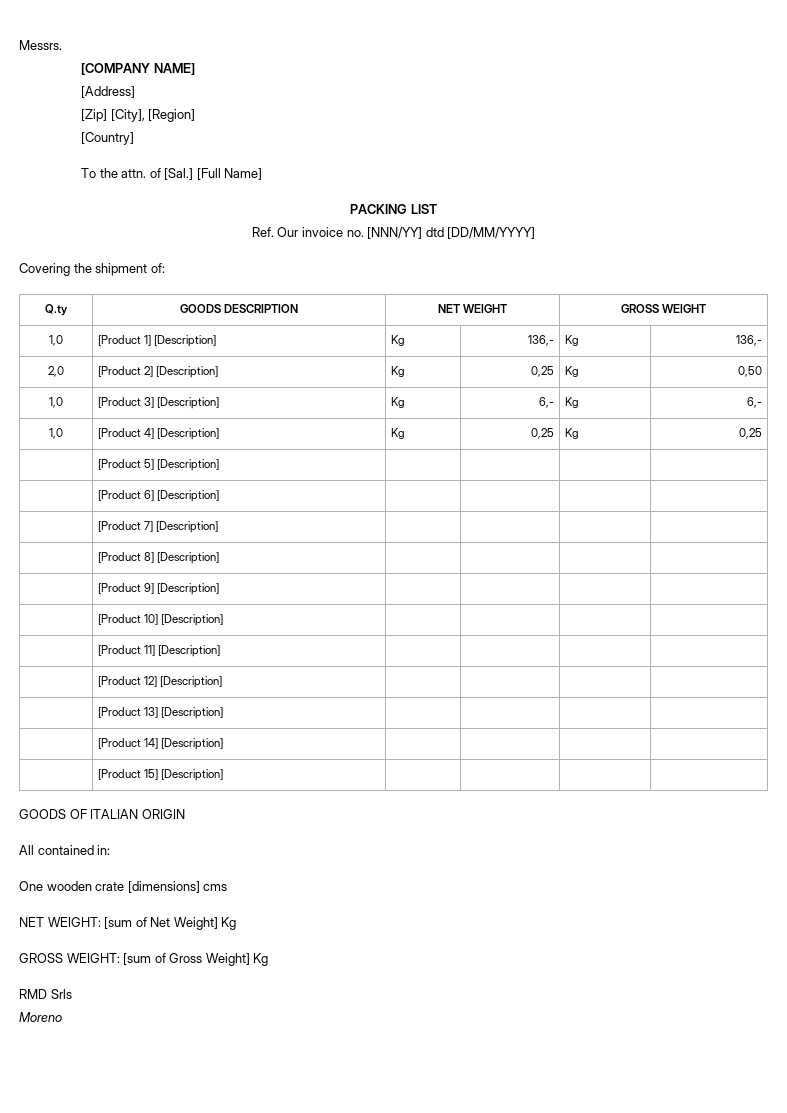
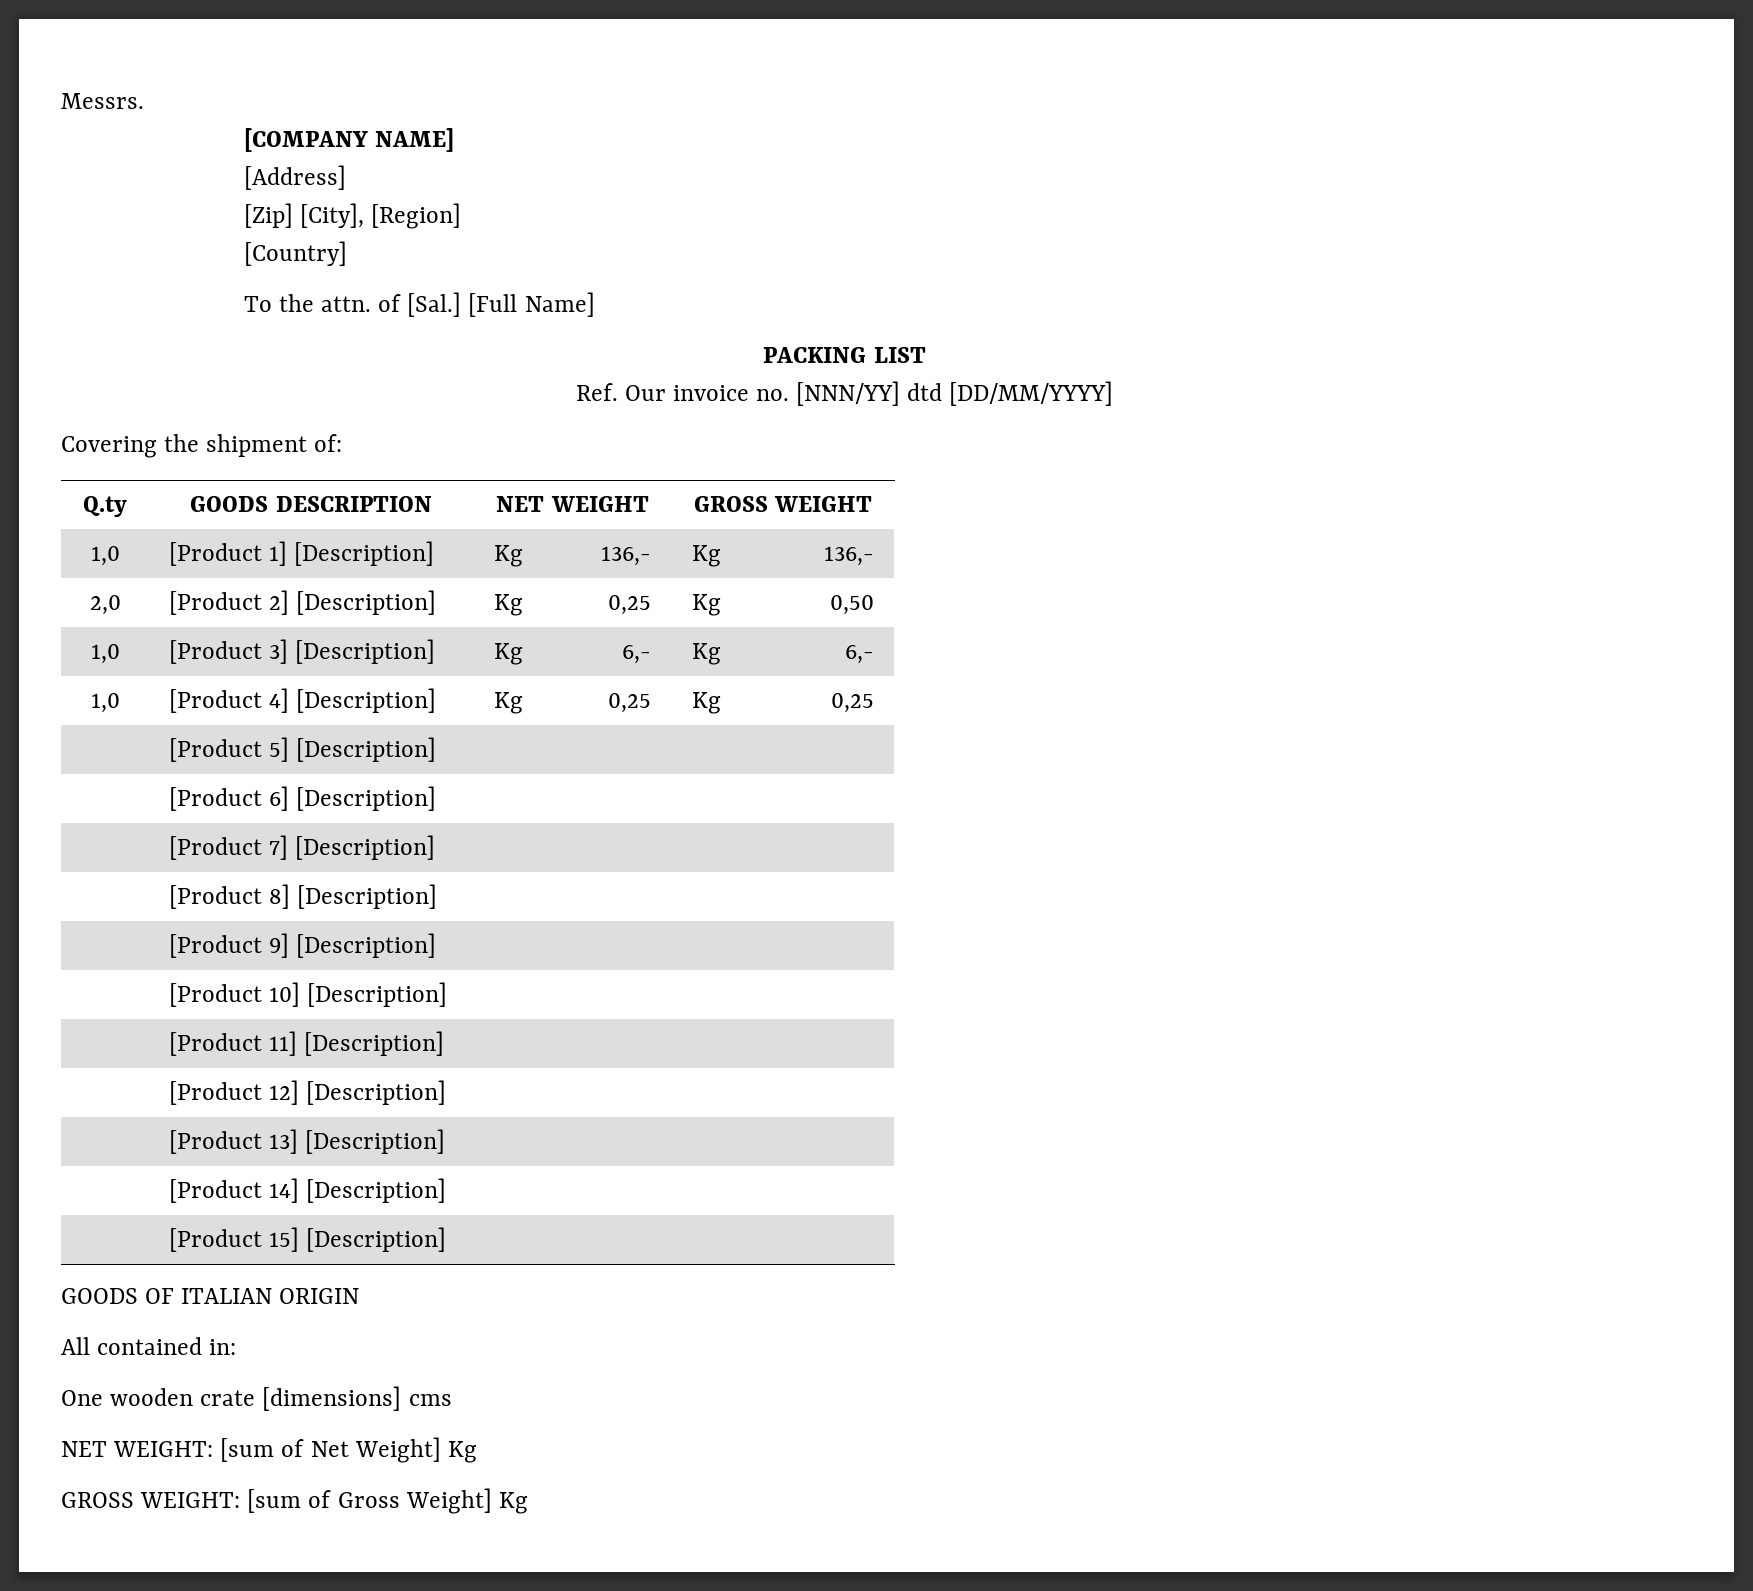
- RMD Srls
- Moreno

